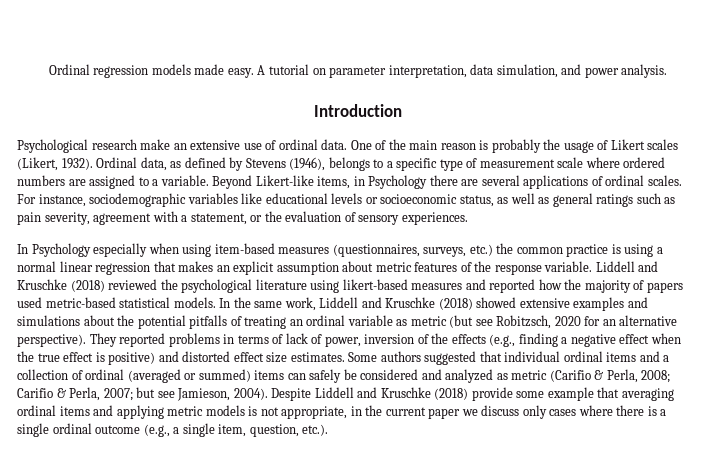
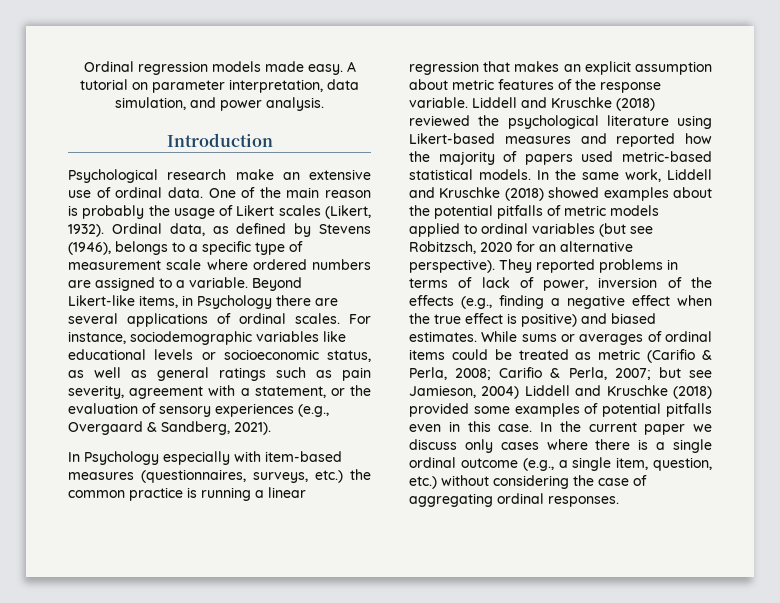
- For instance, sociodemographic variables like educational levels or socioeconomic status, as well as general ratings such as pain severity, agreement with a statement, or the evaluation of sensory experiences.
+ For instance, sociodemographic variables like educational levels or socioeconomic status, as well as general ratings such as pain severity, agreement with a statement, or the evaluation of sensory experiences (e.g., Overgaard & Sandberg, 2021).
- In Psychology especially when using item-based measures (questionnaires, surveys, etc.) the common practice is using a normal linear regression that makes an explicit assumption about metric features of the response variable.
+ In Psychology especially with item-based measures (questionnaires, surveys, etc.) the common practice is running a linear regression that makes an explicit assumption about metric features of the response variable.
- Liddell and Kruschke (2018) reviewed the psychological literature using likert-based measures and reported how the majority of papers used metric-based statistical models.
+ Liddell and Kruschke (2018) reviewed the psychological literature using Likert-based measures and reported how the majority of papers used metric-based statistical models.
- In the same work, Liddell and Kruschke (2018) showed extensive examples and simulations about the potential pitfalls of treating an ordinal variable as metric (but see Robitzsch, 2020 for an alternative perspective).
+ In the same work, Liddell and Kruschke (2018) showed examples about the potential pitfalls of metric models applied to ordinal variables (but see Robitzsch, 2020 for an alternative perspective).
- They reported problems in terms of lack of power, inversion of the effects (e.g., finding a negative effect when the true effect is positive) and distorted effect size estimates. Some authors suggested that individual ordinal items and a collection of ordinal (averaged or summed) items can safely be considered and analyzed as metric (Carifio & Perla, 2008; Carifio & Perla, 2007; but see Jamieson, 2004). Despite Liddell and Kruschke (2018) provide some example that averaging ordinal items and applying metric models is not appropriate, in the current paper we discuss only cases where there is a single ordinal outcome (e.g., a single item, question, etc.).
+ They reported problems in terms of lack of power, inversion of the effects (e.g., finding a negative effect when the true effect is positive) and biased estimates. While sums or averages of ordinal items could be treated as metric (Carifio & Perla, 2008; Carifio & Perla, 2007; but see Jamieson, 2004) Liddell and Kruschke (2018) provided some examples of potential pitfalls even in this case. In the current paper we discuss only cases where there is a single ordinal outcome (e.g., a single item, question, etc.) without considering the case of aggregating ordinal responses.

